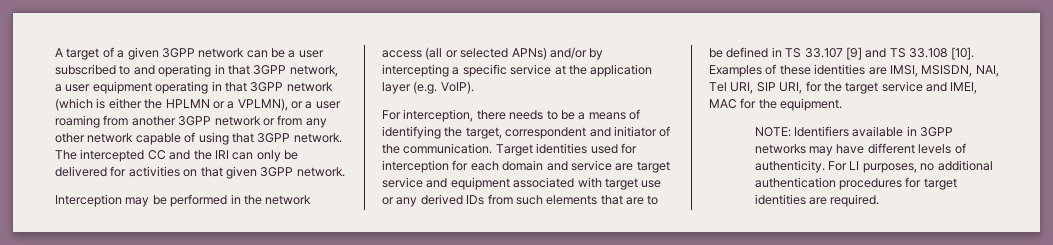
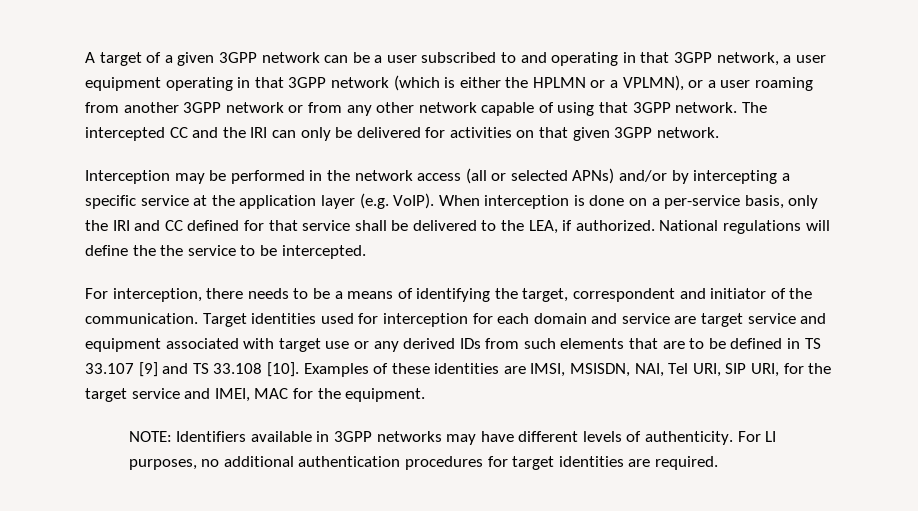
+ When interception is done on a per-service basis, only the IRI and CC defined for that service shall be delivered to the LEA, if authorized. National regulations will define the the service to be intercepted.

